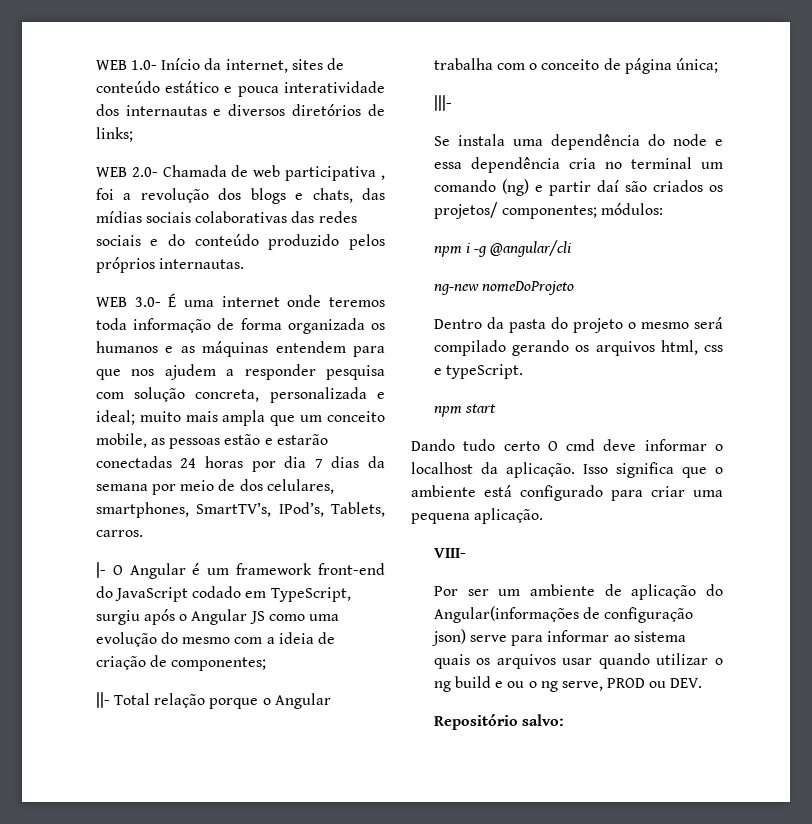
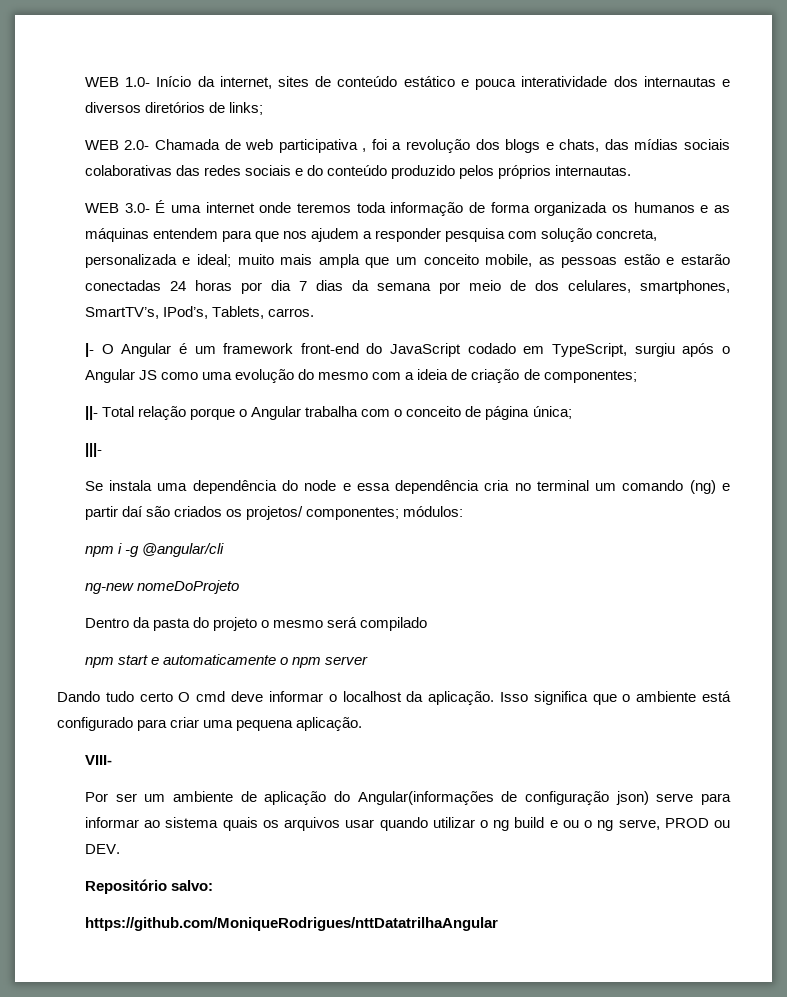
- Dentro da pasta do projeto o mesmo será compilado gerando os arquivos html, css e typeScript.
- npm start
+ Dentro da pasta do projeto o mesmo será compilado
+ npm start e automaticamente o npm server
+ https://github.com/MoniqueRodrigues/nttDatatrilhaAngular

